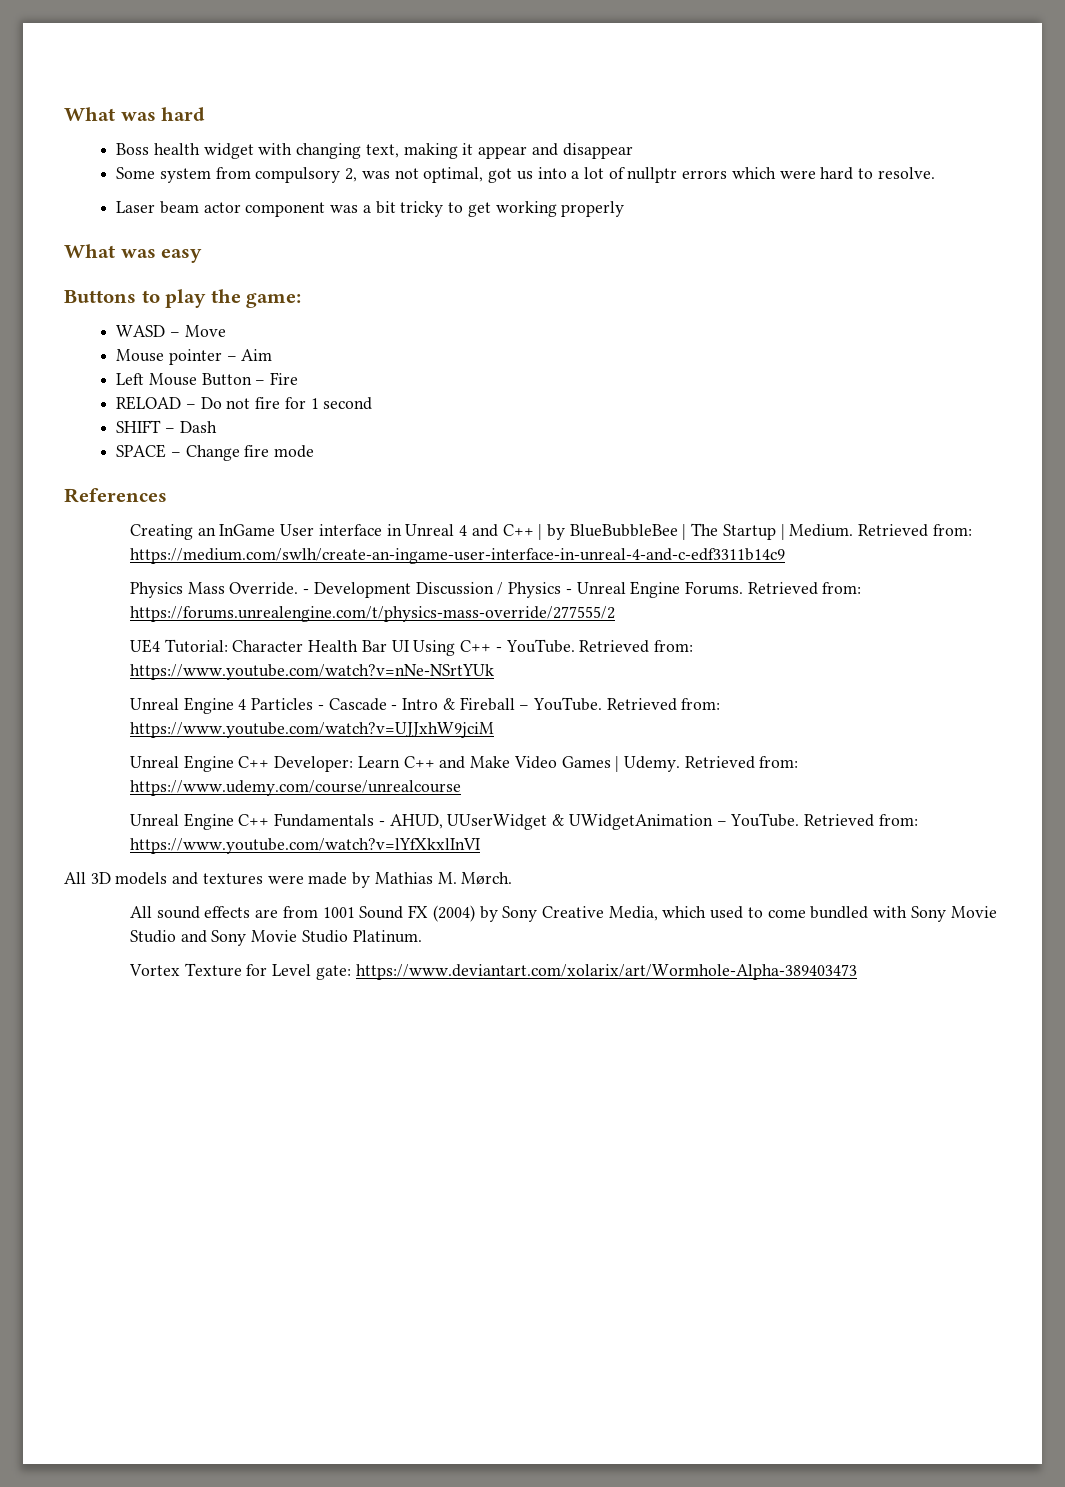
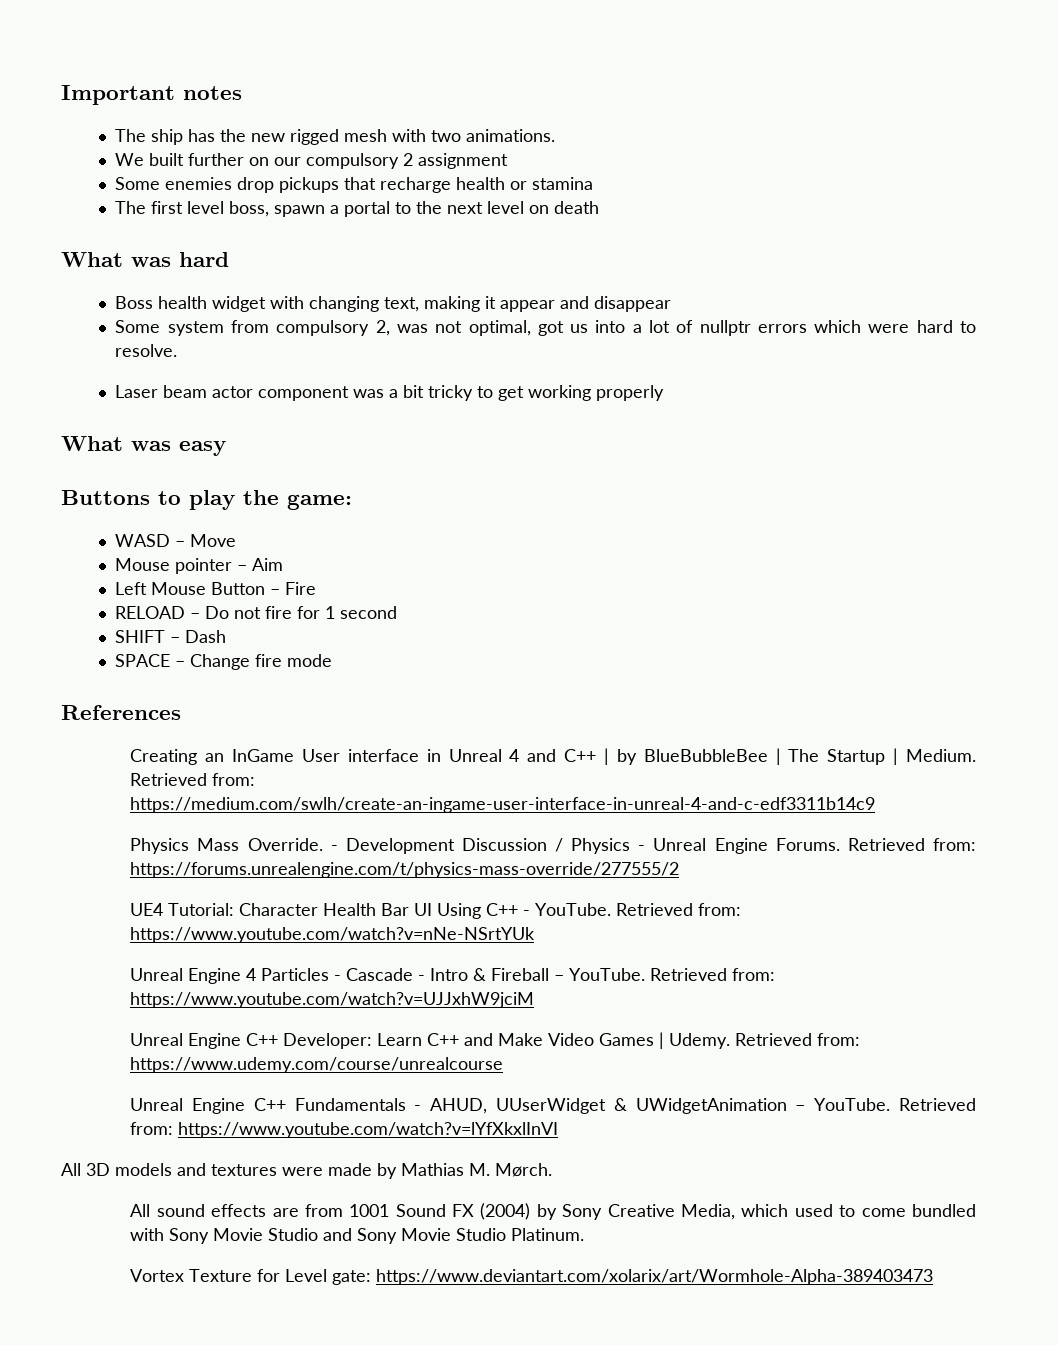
+ Important notes
+ The ship has the new rigged mesh with two animations.
+ We built further on our compulsory 2 assignment
+ Some enemies drop pickups that recharge health or stamina
+ The first level boss, spawn a portal to the next level on death

